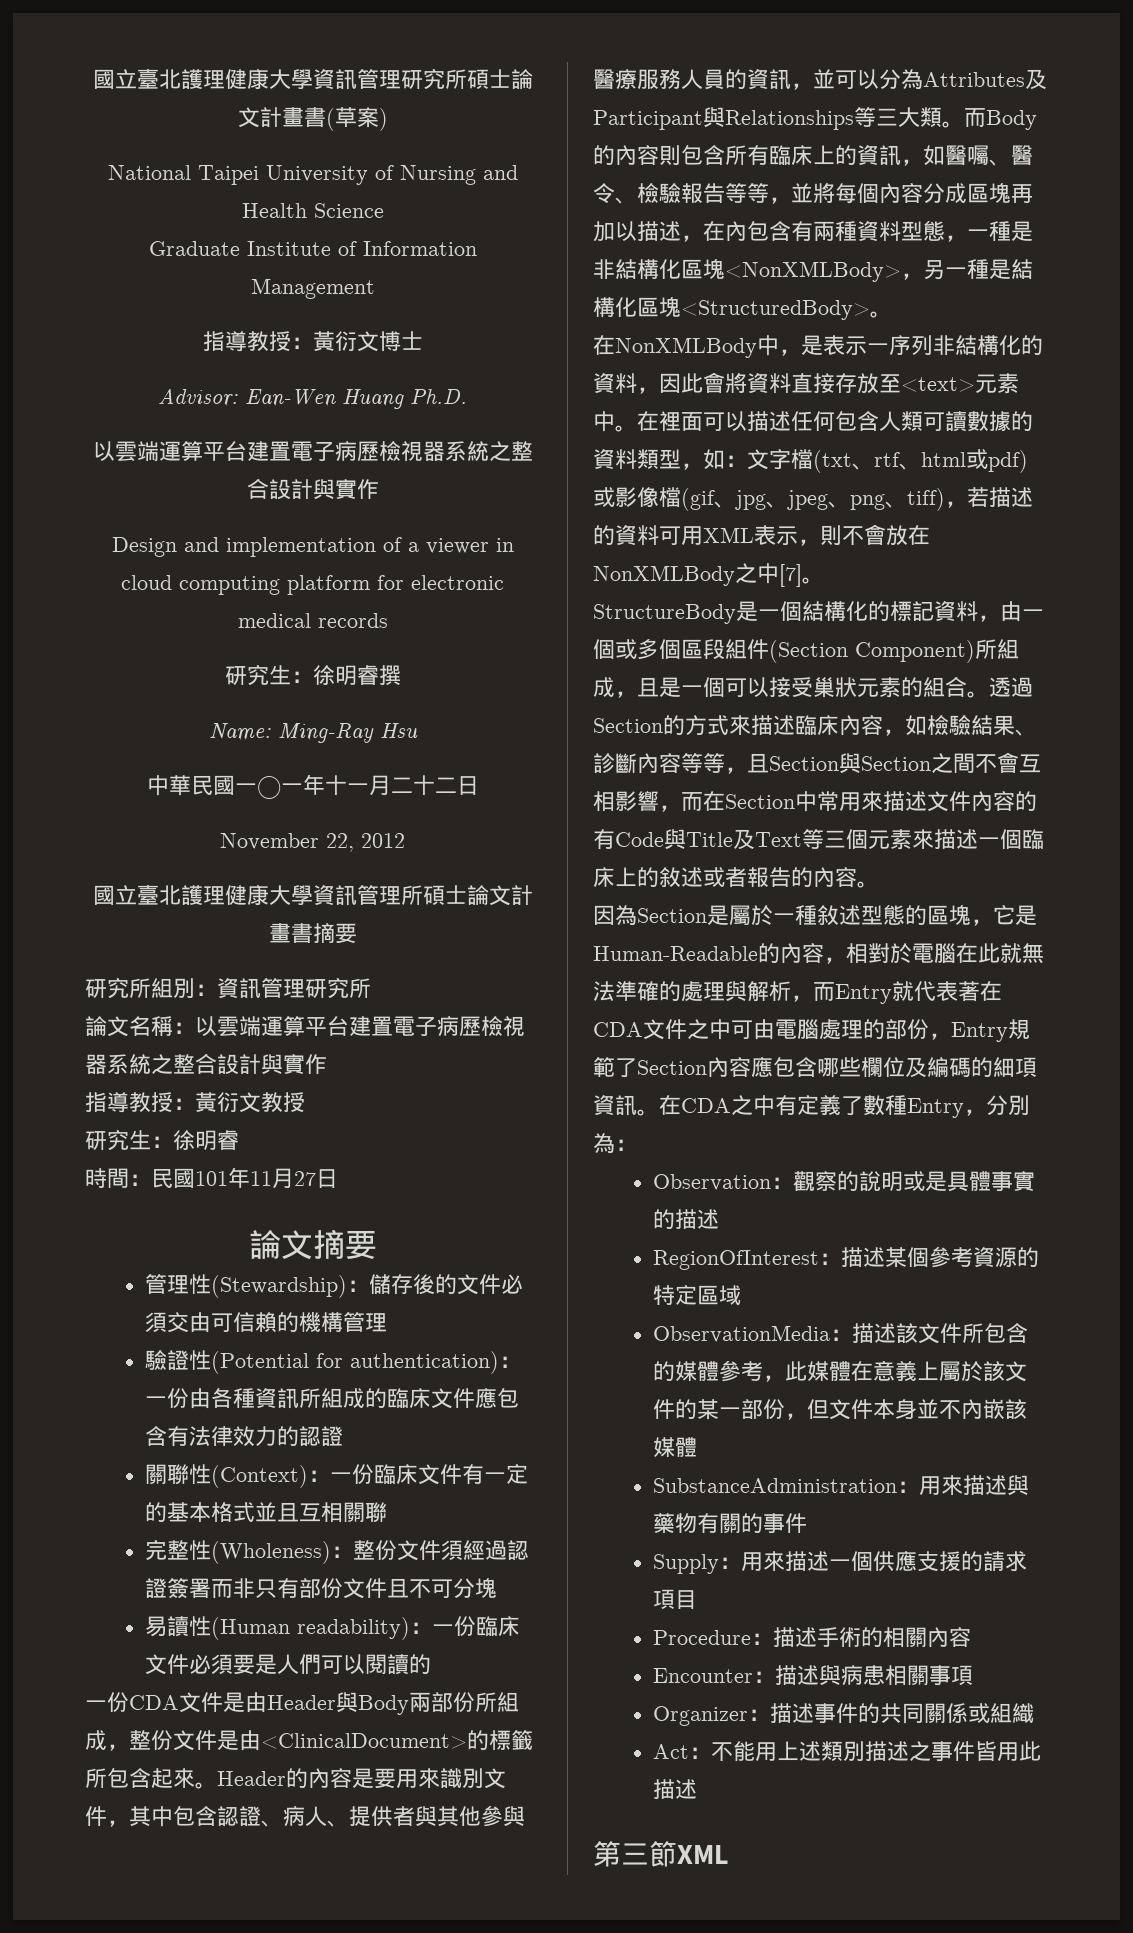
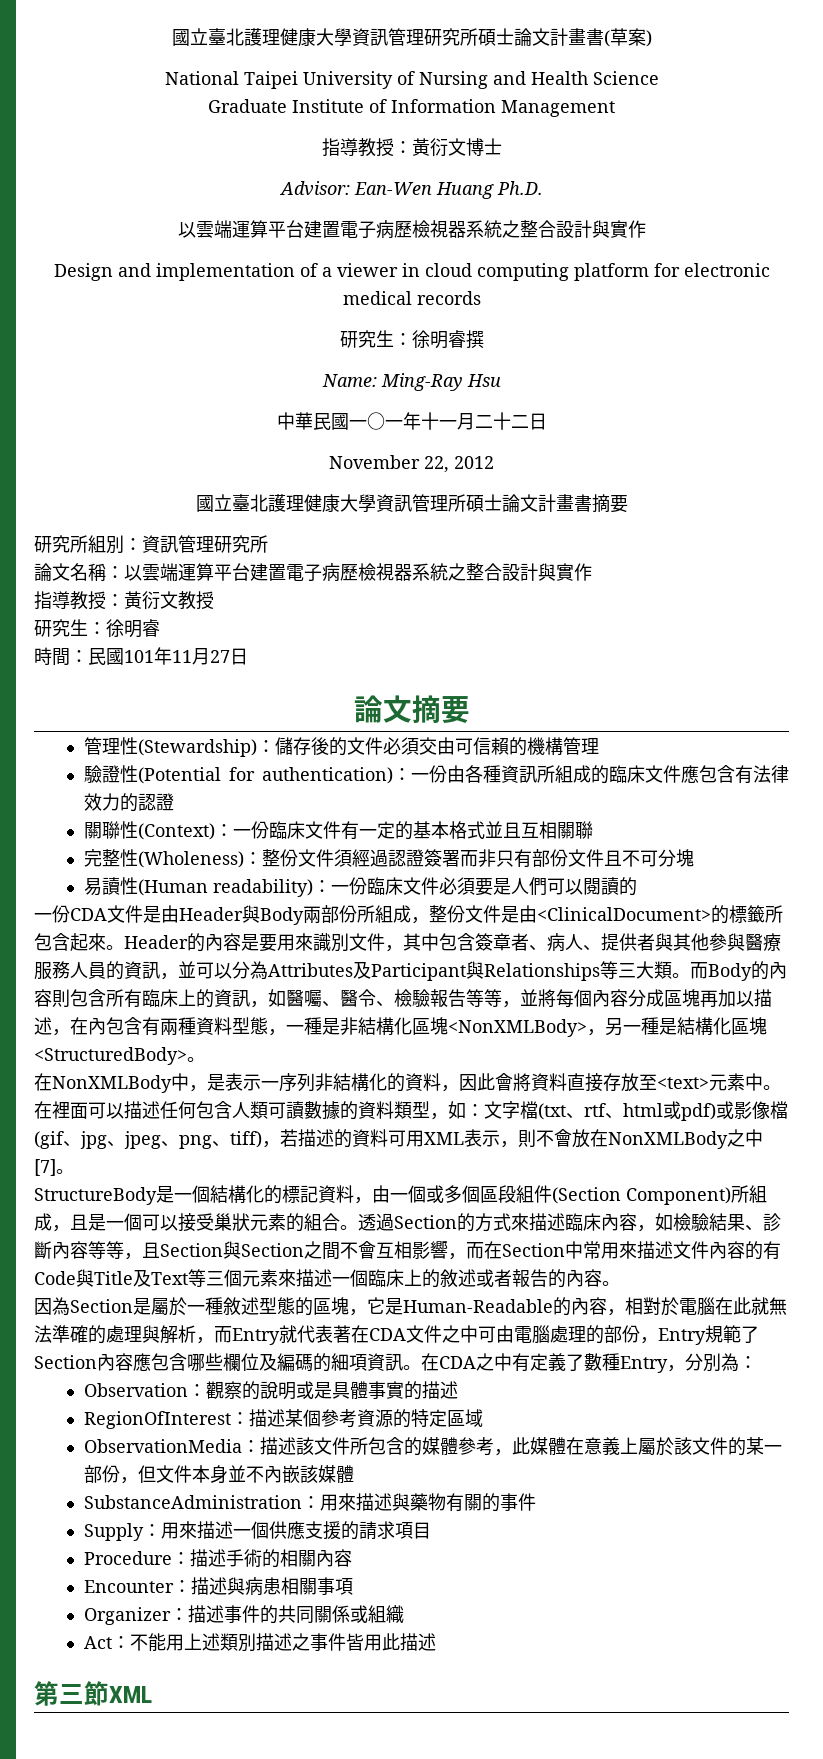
- Header的內容是要用來識別文件，其中包含認證、病人、提供者與其他參與醫療服務人員的資訊，並可以分為Attributes及Participant與Relationships等三大類。
+ Header的內容是要用來識別文件，其中包含簽章者、病人、提供者與其他參與醫療服務人員的資訊，並可以分為Attributes及Participant與Relationships等三大類。

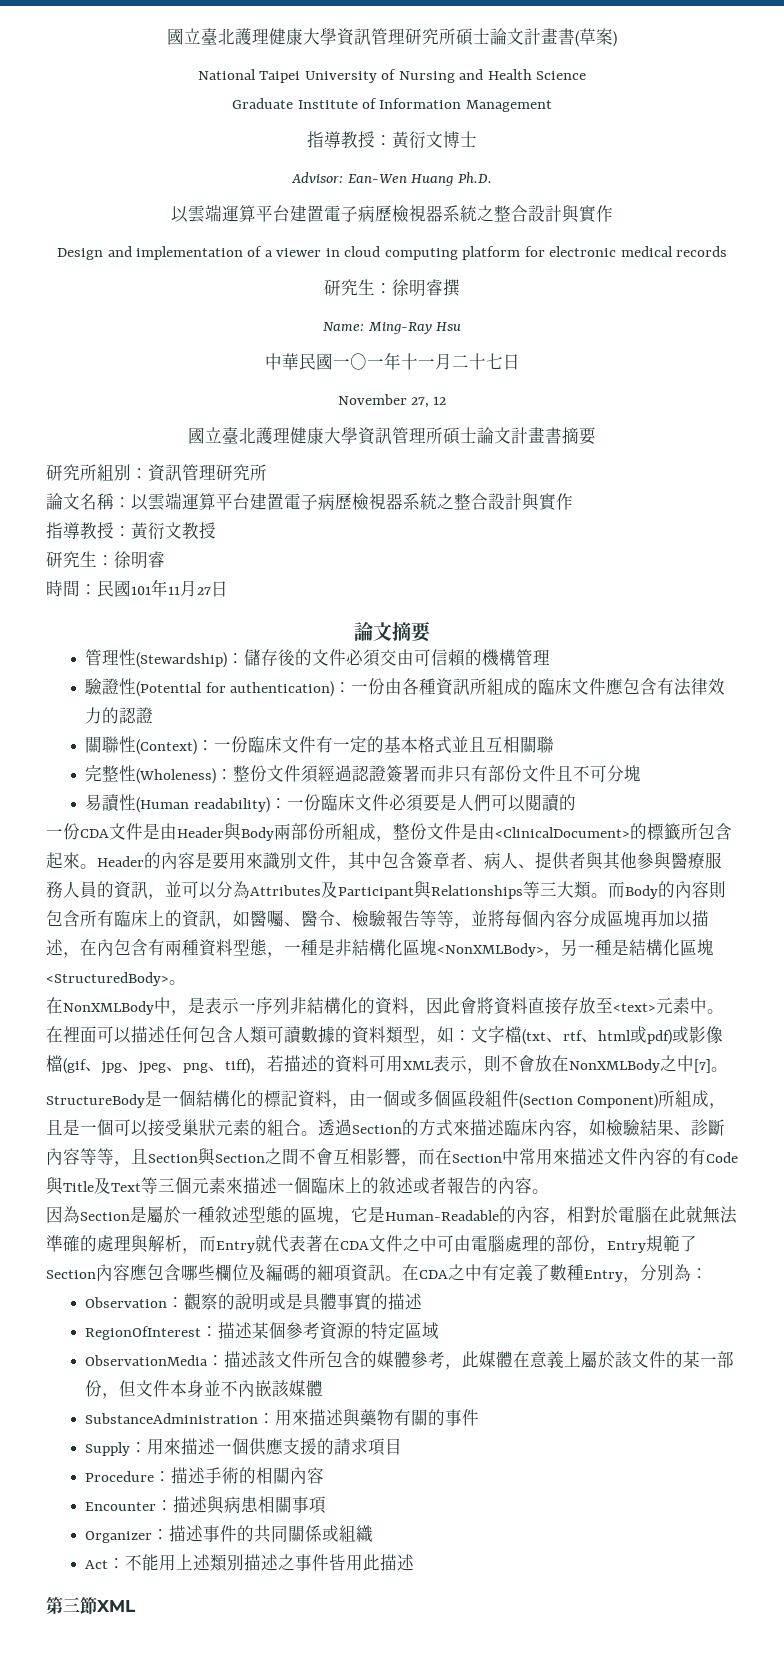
- 中華民國一○一年十一月二十二日
+ 中華民國一○一年十一月二十七日
- November 22, 2012
+ November 27, 12

